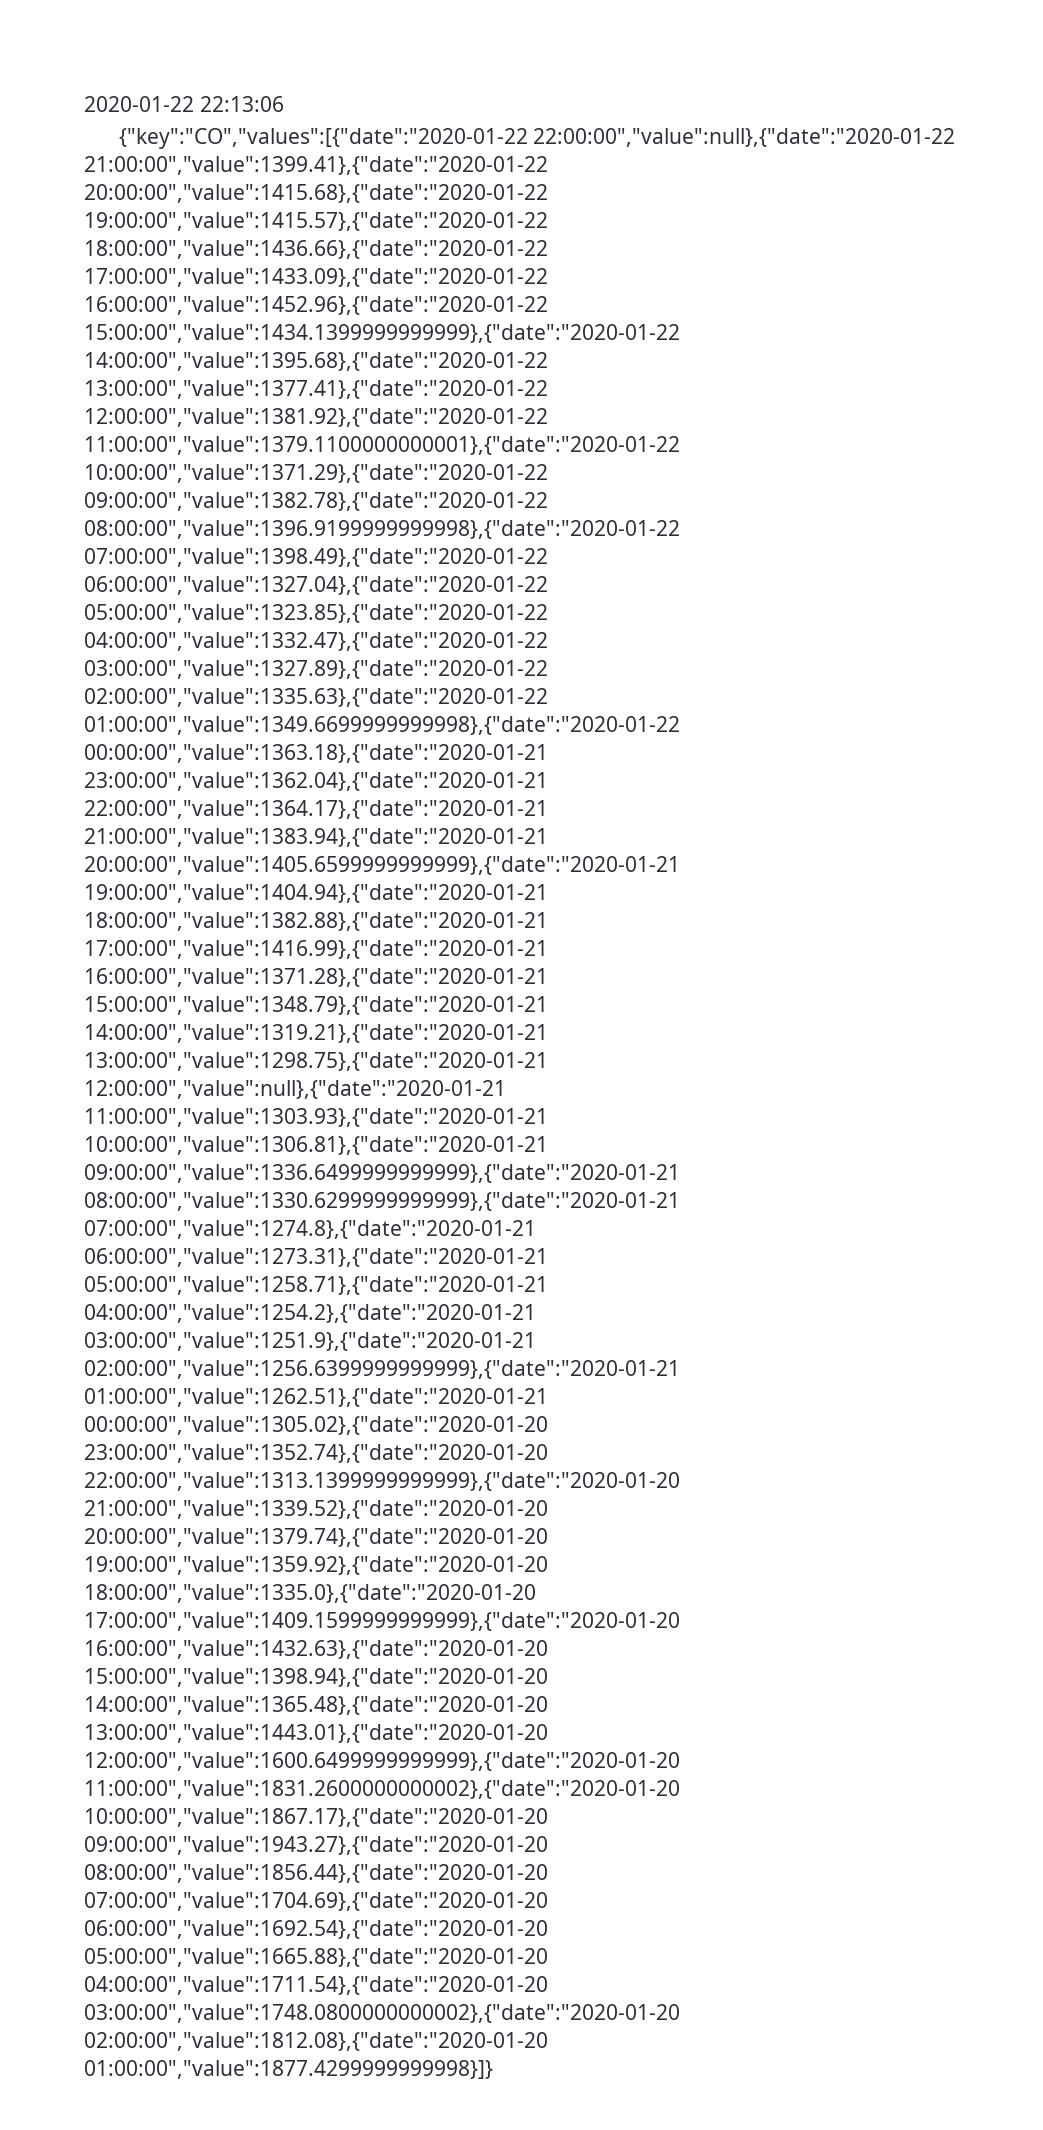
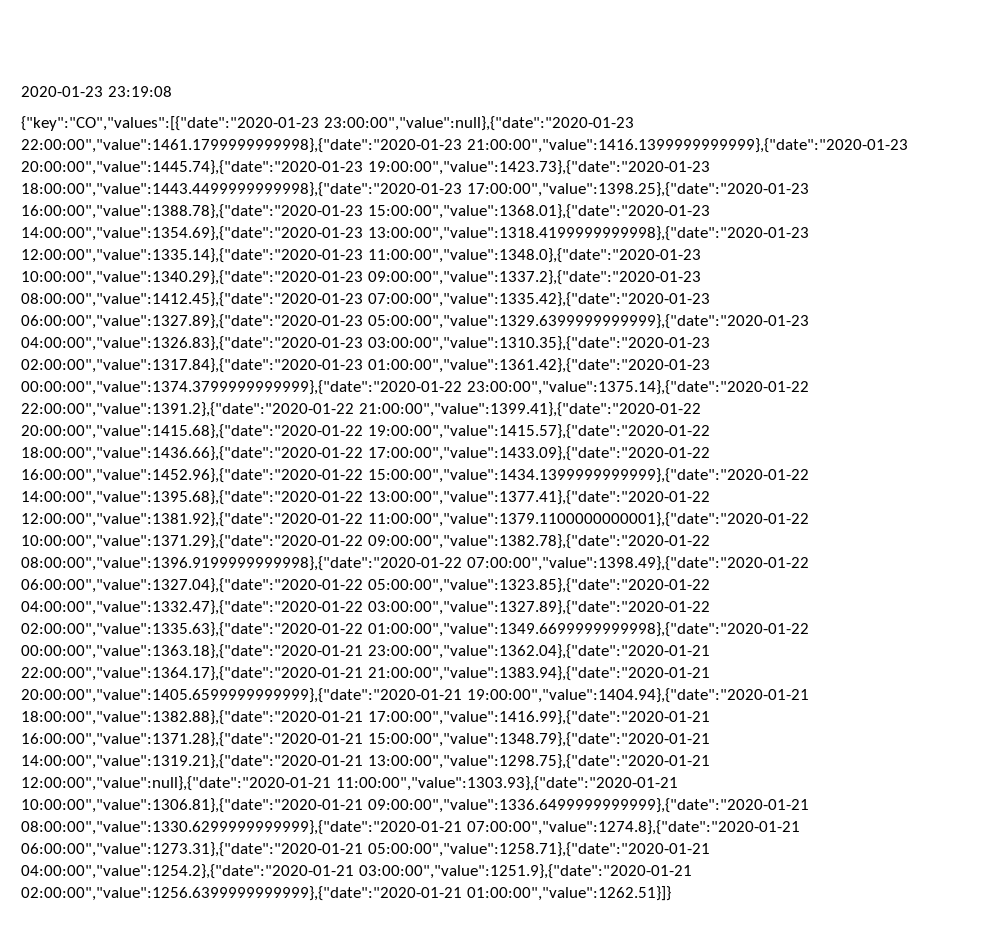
- 2020-01-22 22:13:06
- {"key":"CO","values":[{"date":"2020-01-22 22:00:00","value":null},{"date":"2020-01-22 21:00:00","value":1399.41},{"date":"2020-01-22 20:00:00","value":1415.68},{"date":"2020-01-22 19:00:00","value":1415.57},{"date":"2020-01-22 18:00:00","value":1436.66},{"date":"2020-01-22 17:00:00","value":1433.09},{"date":"2020-01-22 16:00:00","value":1452.96},{"date":"2020-01-22 15:00:00","value":1434.1399999999999},{"date":"2020-01-22 14:00:00","value":1395.68},{"date":"2020-01-22 13:00:00","value":1377.41},{"date":"2020-01-22 12:00:00","value":1381.92},{"date":"2020-01-22 11:00:00","value":1379.1100000000001},{"date":"2020-01-22 10:00:00","value":1371.29},{"date":"2020-01-22 09:00:00","value":1382.78},{"date":"2020-01-22 08:00:00","value":1396.9199999999998},{"date":"2020-01-22 07:00:00","value":1398.49},{"date":"2020-01-22 06:00:00","value":1327.04},{"date":"2020-01-22 05:00:00","value":1323.85},{"date":"2020-01-22 04:00:00","value":1332.47},{"date":"2020-01-22 03:00:00","value":1327.89},{"date":"2020-01-22 02:00:00","value":1335.63},{"date":"2020-01-22 01:00:00","value":1349.6699999999998},{"date":"2020-01-22 00:00:00","value":1363.18},{"date":"2020-01-21 23:00:00","value":1362.04},{"date":"2020-01-21 22:00:00","value":1364.17},{"date":"2020-01-21 21:00:00","value":1383.94},{"date":"2020-01-21 20:00:00","value":1405.6599999999999},{"date":"2020-01-21 19:00:00","value":1404.94},{"date":"2020-01-21 18:00:00","value":1382.88},{"date":"2020-01-21 17:00:00","value":1416.99},{"date":"2020-01-21 16:00:00","value":1371.28},{"date":"2020-01-21 15:00:00","value":1348.79},{"date":"2020-01-21 14:00:00","value":1319.21},{"date":"2020-01-21 13:00:00","value":1298.75},{"date":"2020-01-21 12:00:00","value":null},{"date":"2020-01-21 11:00:00","value":1303.93},{"date":"2020-01-21 10:00:00","value":1306.81},{"date":"2020-01-21 09:00:00","value":1336.6499999999999},{"date":"2020-01-21 08:00:00","value":1330.6299999999999},{"date":"2020-01-21 07:00:00","value":1274.8},{"date":"2020-01-21 06:00:00","value":1273.31},{"date":"2020-01-21 05:00:00","value":1258.71},{"date":"2020-01-21 04:00:00","value":1254.2},{"date":"2020-01-21 03:00:00","value":1251.9},{"date":"2020-01-21 02:00:00","value":1256.6399999999999},{"date":"2020-01-21 01:00:00","value":1262.51},{"date":"2020-01-21 00:00:00","value":1305.02},{"date":"2020-01-20 23:00:00","value":1352.74},{"date":"2020-01-20 22:00:00","value":1313.1399999999999},{"date":"2020-01-20 21:00:00","value":1339.52},{"date":"2020-01-20 20:00:00","value":1379.74},{"date":"2020-01-20 19:00:00","value":1359.92},{"date":"2020-01-20 18:00:00","value":1335.0},{"date":"2020-01-20 17:00:00","value":1409.1599999999999},{"date":"2020-01-20 16:00:00","value":1432.63},{"date":"2020-01-20 15:00:00","value":1398.94},{"date":"2020-01-20 14:00:00","value":1365.48},{"date":"2020-01-20 13:00:00","value":1443.01},{"date":"2020-01-20 12:00:00","value":1600.6499999999999},{"date":"2020-01-20 11:00:00","value":1831.2600000000002},{"date":"2020-01-20 10:00:00","value":1867.17},{"date":"2020-01-20 09:00:00","value":1943.27},{"date":"2020-01-20 08:00:00","value":1856.44},{"date":"2020-01-20 07:00:00","value":1704.69},{"date":"2020-01-20 06:00:00","value":1692.54},{"date":"2020-01-20 05:00:00","value":1665.88},{"date":"2020-01-20 04:00:00","value":1711.54},{"date":"2020-01-20 03:00:00","value":1748.0800000000002},{"date":"2020-01-20 02:00:00","value":1812.08},{"date":"2020-01-20 01:00:00","value":1877.4299999999998}]}
+ 2020-01-23 23:19:08
+ {"key":"CO","values":[{"date":"2020-01-23 23:00:00","value":null},{"date":"2020-01-23 22:00:00","value":1461.1799999999998},{"date":"2020-01-23 21:00:00","value":1416.1399999999999},{"date":"2020-01-23 20:00:00","value":1445.74},{"date":"2020-01-23 19:00:00","value":1423.73},{"date":"2020-01-23 18:00:00","value":1443.4499999999998},{"date":"2020-01-23 17:00:00","value":1398.25},{"date":"2020-01-23 16:00:00","value":1388.78},{"date":"2020-01-23 15:00:00","value":1368.01},{"date":"2020-01-23 14:00:00","value":1354.69},{"date":"2020-01-23 13:00:00","value":1318.4199999999998},{"date":"2020-01-23 12:00:00","value":1335.14},{"date":"2020-01-23 11:00:00","value":1348.0},{"date":"2020-01-23 10:00:00","value":1340.29},{"date":"2020-01-23 09:00:00","value":1337.2},{"date":"2020-01-23 08:00:00","value":1412.45},{"date":"2020-01-23 07:00:00","value":1335.42},{"date":"2020-01-23 06:00:00","value":1327.89},{"date":"2020-01-23 05:00:00","value":1329.6399999999999},{"date":"2020-01-23 04:00:00","value":1326.83},{"date":"2020-01-23 03:00:00","value":1310.35},{"date":"2020-01-23 02:00:00","value":1317.84},{"date":"2020-01-23 01:00:00","value":1361.42},{"date":"2020-01-23 00:00:00","value":1374.3799999999999},{"date":"2020-01-22 23:00:00","value":1375.14},{"date":"2020-01-22 22:00:00","value":1391.2},{"date":"2020-01-22 21:00:00","value":1399.41},{"date":"2020-01-22 20:00:00","value":1415.68},{"date":"2020-01-22 19:00:00","value":1415.57},{"date":"2020-01-22 18:00:00","value":1436.66},{"date":"2020-01-22 17:00:00","value":1433.09},{"date":"2020-01-22 16:00:00","value":1452.96},{"date":"2020-01-22 15:00:00","value":1434.1399999999999},{"date":"2020-01-22 14:00:00","value":1395.68},{"date":"2020-01-22 13:00:00","value":1377.41},{"date":"2020-01-22 12:00:00","value":1381.92},{"date":"2020-01-22 11:00:00","value":1379.1100000000001},{"date":"2020-01-22 10:00:00","value":1371.29},{"date":"2020-01-22 09:00:00","value":1382.78},{"date":"2020-01-22 08:00:00","value":1396.9199999999998},{"date":"2020-01-22 07:00:00","value":1398.49},{"date":"2020-01-22 06:00:00","value":1327.04},{"date":"2020-01-22 05:00:00","value":1323.85},{"date":"2020-01-22 04:00:00","value":1332.47},{"date":"2020-01-22 03:00:00","value":1327.89},{"date":"2020-01-22 02:00:00","value":1335.63},{"date":"2020-01-22 01:00:00","value":1349.6699999999998},{"date":"2020-01-22 00:00:00","value":1363.18},{"date":"2020-01-21 23:00:00","value":1362.04},{"date":"2020-01-21 22:00:00","value":1364.17},{"date":"2020-01-21 21:00:00","value":1383.94},{"date":"2020-01-21 20:00:00","value":1405.6599999999999},{"date":"2020-01-21 19:00:00","value":1404.94},{"date":"2020-01-21 18:00:00","value":1382.88},{"date":"2020-01-21 17:00:00","value":1416.99},{"date":"2020-01-21 16:00:00","value":1371.28},{"date":"2020-01-21 15:00:00","value":1348.79},{"date":"2020-01-21 14:00:00","value":1319.21},{"date":"2020-01-21 13:00:00","value":1298.75},{"date":"2020-01-21 12:00:00","value":null},{"date":"2020-01-21 11:00:00","value":1303.93},{"date":"2020-01-21 10:00:00","value":1306.81},{"date":"2020-01-21 09:00:00","value":1336.6499999999999},{"date":"2020-01-21 08:00:00","value":1330.6299999999999},{"date":"2020-01-21 07:00:00","value":1274.8},{"date":"2020-01-21 06:00:00","value":1273.31},{"date":"2020-01-21 05:00:00","value":1258.71},{"date":"2020-01-21 04:00:00","value":1254.2},{"date":"2020-01-21 03:00:00","value":1251.9},{"date":"2020-01-21 02:00:00","value":1256.6399999999999},{"date":"2020-01-21 01:00:00","value":1262.51}]}

